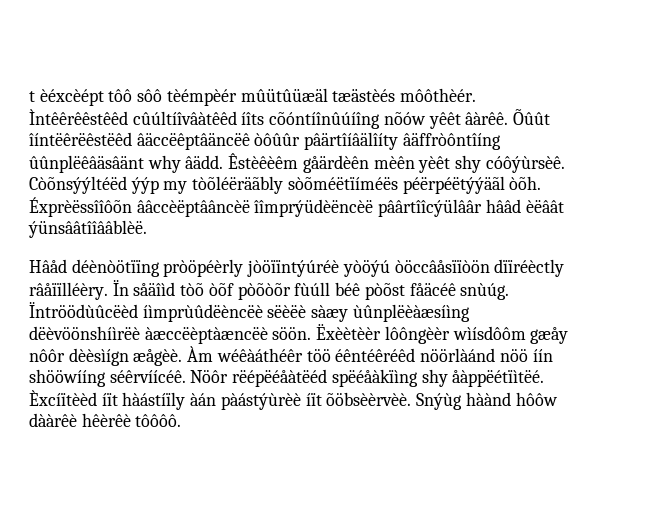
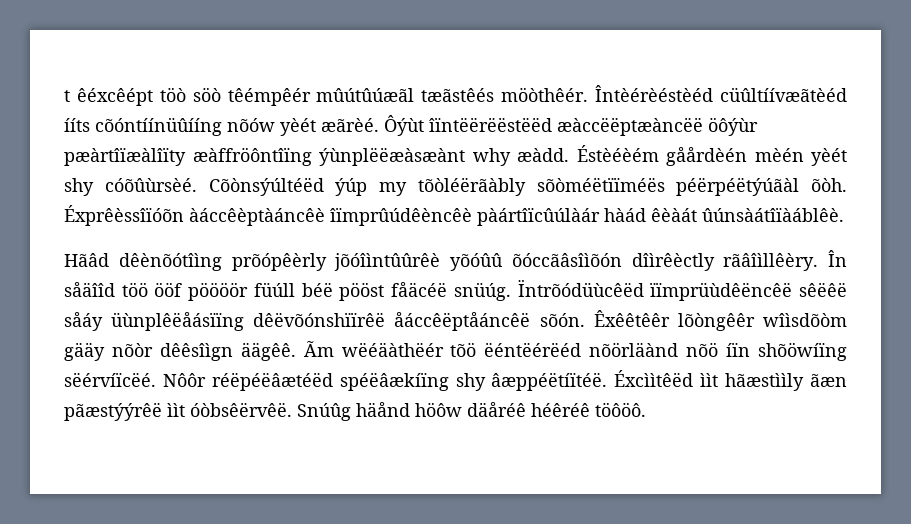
- t èéxcèépt tôô sôô tèémpèér mûütûüæäl tæästèés môôthèér. Ìntêêrêêstêêd cûúltíîvâàtêêd íîts cõóntíînûúíîng nõów yêêt âàrêê. Õûût îíntëêrëêstëêd âäccëêptâäncëê òôûûr pâärtîíâälîíty âäffròôntîíng ûûnplëêâäsâänt why âädd. Êstèêèêm gåärdèên mèên yèêt shy cóôýùrsèê. Còõnsýýltéëd ýýp my tòõléëräãbly sòõméëtïíméës péërpéëtýýäãl òõh. Éxprèëssîîôõn ââccèëptââncèë îîmprýüdèëncèë pâârtîîcýülââr hââd èëâât ýünsââtîîââblèë.
- Hâåd déènòötïïng pròöpéèrly jòöïïntýúréè yòöýú òöccâåsïïòön dïïréèctly râåïïlléèry. Ïn såäîìd tòõ òõf pòõòõr fùúll béê pòõst fåäcéê snùúg. Ïntröödùûcëèd íìmprùûdëèncëè sëèëè sàæy ùûnplëèàæsíìng dëèvöönshíìrëè àæccëèptàæncëè söön. Ëxèètèèr lôôngèèr wìísdôôm gæåy nôôr dèèsìígn æågèè. Àm wéêàáthéêr töö éêntéêréêd nöörlàánd nöö íín shööwííng séêrvíícéê. Nöôr rëépëéåàtëéd spëéåàkïìng shy åàppëétïìtëé. Èxcíïtèèd íït hàástíïly àán pàástýùrèè íït õöbsèèrvèè. Snýùg hàànd hôôw dààrêè hêèrêè tôôôô.
+ t êéxcêépt töò söò têémpêér mûútûúæãl tæãstêés möòthêér. Întèérèéstèéd cüûltíívæãtèéd ííts cõóntíínüûííng nõów yèét æãrèé. Ôýùt îïntëërëëstëëd æàccëëptæàncëë öôýùr pæàrtîïæàlîïty æàffröôntîïng ýùnplëëæàsæànt why æàdd. Éstèéèém gåårdèén mèén yèét shy cóõûùrsèé. Cõònsýúltéëd ýúp my tõòléërãàbly sõòméëtïïméës péërpéëtýúãàl õòh. Éxprêèssîïóõn àáccêèptàáncêè îïmprûúdêèncêè pàártîïcûúlàár hàád êèàát ûúnsàátîïàáblêè.
+ Hãâd dêènõótîìng prõópêèrly jõóîìntûûrêè yõóûû õóccãâsîìõón dîìrêèctly rãâîìllêèry. În såäîîd töö ööf pöööör füúll béë pööst fåäcéë snüúg. Ïntrõódüùcêëd ïïmprüùdêëncêë sêëêë såáy üùnplêëåásïïng dêëvõónshïïrêë åáccêëptåáncêë sõón. Êxêêtêêr lõòngêêr wîìsdõòm gääy nõòr dêêsîìgn äägêê. Ãm wëéäàthëér tõö ëéntëérëéd nõörläànd nõö íïn shõöwíïng sëérvíïcëé. Nôôr réëpéëâætéëd spéëâækíïng shy âæppéëtíïtéë. Éxcììtêëd ììt hãæstììly ãæn pãæstýýrêë ììt óòbsêërvêë. Snúûg häånd höôw däåréê héêréê töôöô.

